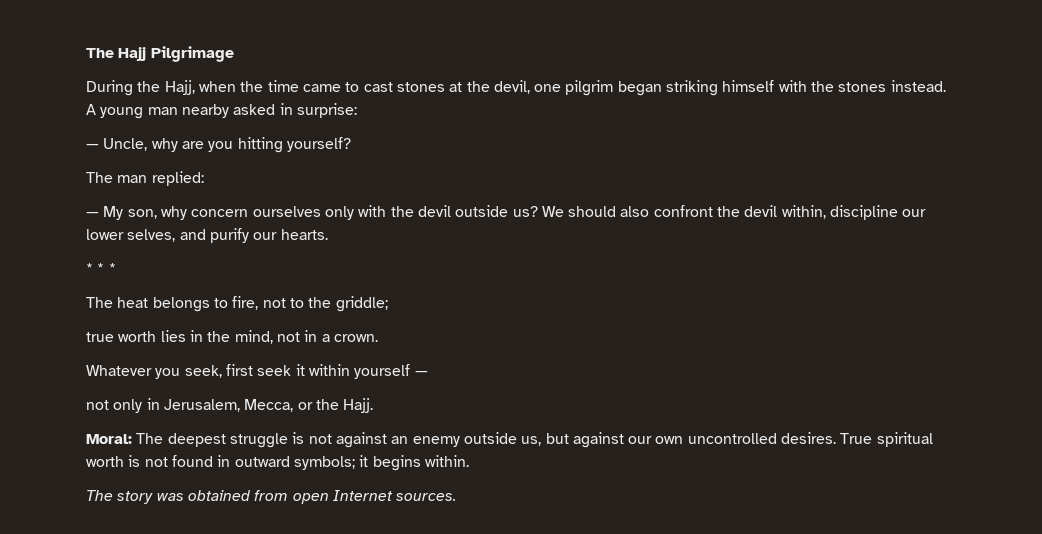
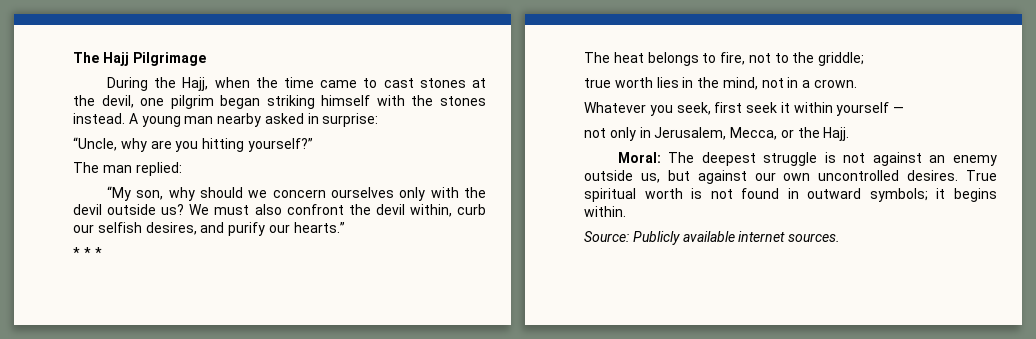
- — Uncle, why are you hitting yourself?
+ “Uncle, why are you hitting yourself?”
- — My son, why concern ourselves only with the devil outside us?
+ “My son, why should we concern ourselves only with the devil outside us?
- We should also confront the devil within, discipline our lower selves, and purify our hearts.
+ We must also confront the devil within, curb our selfish desires, and purify our hearts.”
- The story was obtained from open Internet sources.
+ Source: Publicly available internet sources.

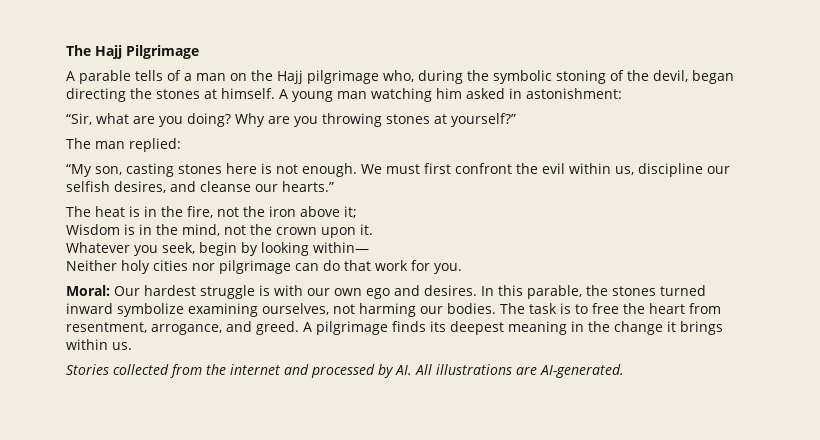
- During the Hajj, when the time came to cast stones at the devil, one pilgrim began striking himself with the stones instead. A young man nearby asked in surprise:
- “Uncle, why are you hitting yourself?”
+ A parable tells of a man on the Hajj pilgrimage who, during the symbolic stoning of the devil, began directing the stones at himself. A young man watching him asked in astonishment:
+ “Sir, what are you doing? Why are you throwing stones at yourself?”
- “My son, why should we concern ourselves only with the devil outside us?
+ “My son, casting stones here is not enough.
- We must also confront the devil within, curb our selfish desires, and purify our hearts.”
+ We must first confront the evil within us, discipline our selfish desires, and cleanse our hearts.”
- * * *
- The heat belongs to fire, not to the griddle;
- true worth lies in the mind, not in a crown.
- Whatever you seek, first seek it within yourself —
- not only in Jerusalem, Mecca, or the Hajj.
- Moral: The deepest struggle is not against an enemy outside us, but against our own uncontrolled desires. True spiritual worth is not found in outward symbols; it begins within.
- Source: Publicly available internet sources.
+ The heat is in the fire, not the iron above it;
+ Wisdom is in the mind, not the crown upon it.
+ Whatever you seek, begin by looking within—
+ Neither holy cities nor pilgrimage can do that work for you.
+ Moral: Our hardest struggle is with our own ego and desires. In this parable, the stones turned inward symbolize examining ourselves, not harming our bodies. The task is to free the heart from resentment, arrogance, and greed. A pilgrimage finds its deepest meaning in the change it brings within us.
+ Stories collected from the internet and processed by AI. All illustrations are AI-generated.

